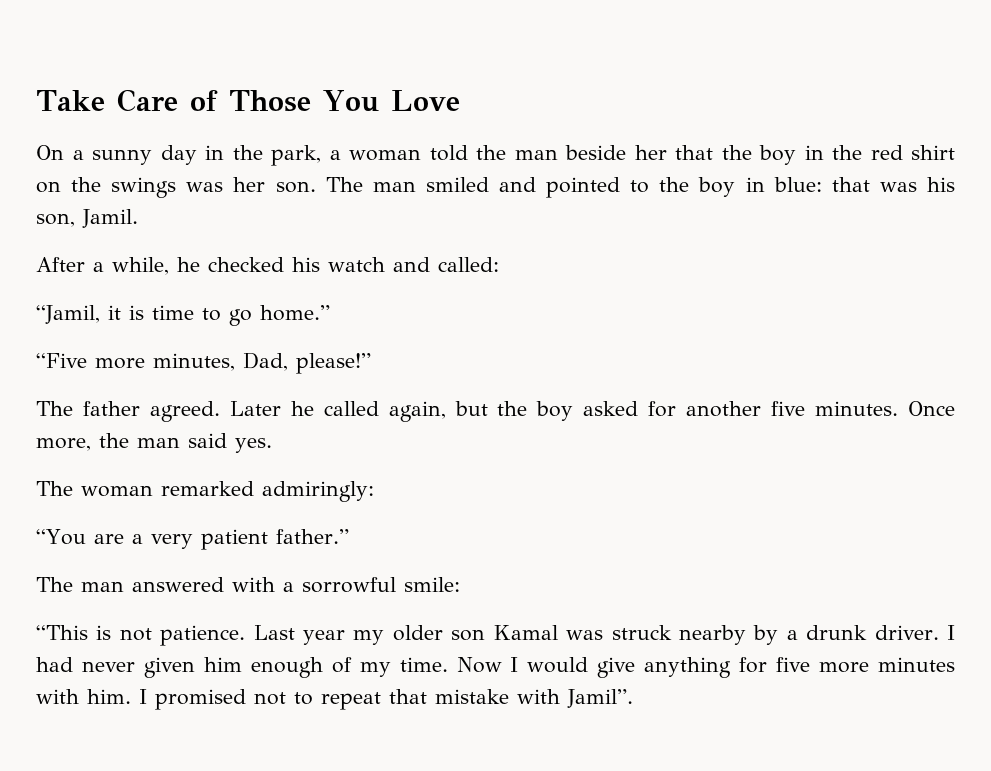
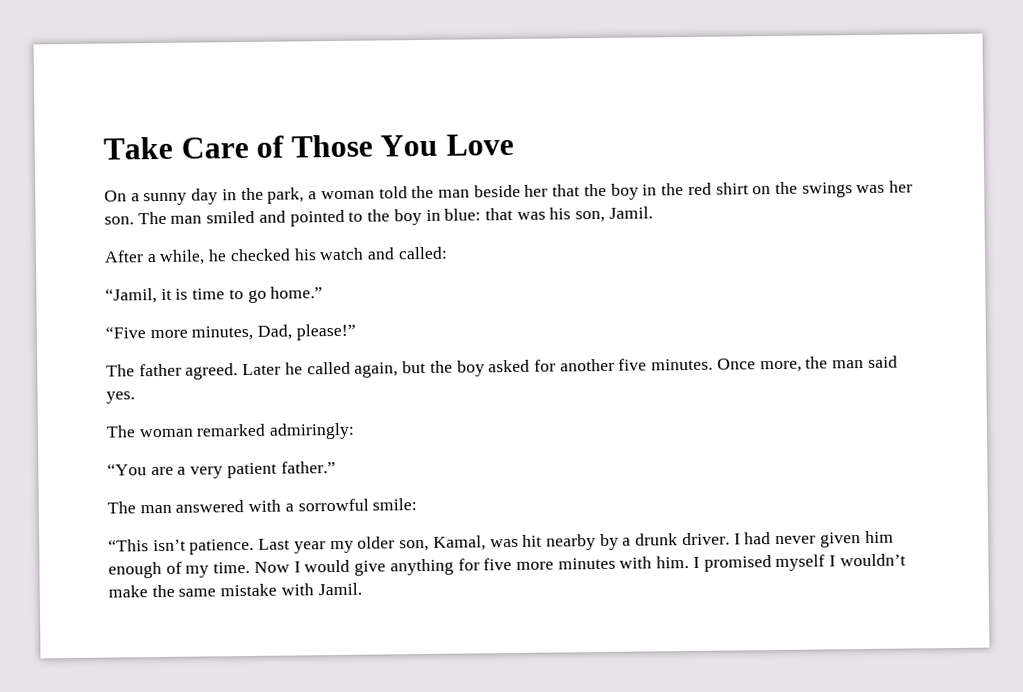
- “This is not patience.
+ “This isn’t patience.
- Last year my older son Kamal was struck nearby by a drunk driver.
+ Last year my older son, Kamal, was hit nearby by a drunk driver.
- I promised not to repeat that mistake with Jamil”.
+ I promised myself I wouldn’t make the same mistake with Jamil.

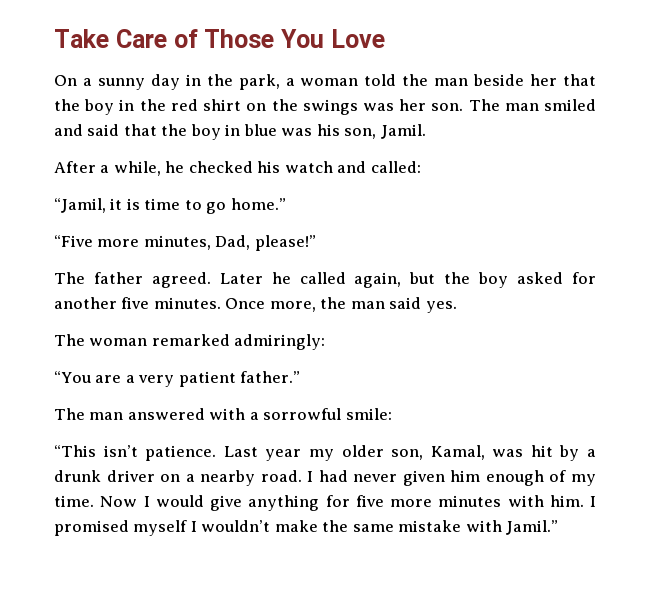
- The man smiled and pointed to the boy in blue: that was his son, Jamil.
+ The man smiled and said that the boy in blue was his son, Jamil.
- Last year my older son, Kamal, was hit nearby by a drunk driver.
+ Last year my older son, Kamal, was hit by a drunk driver on a nearby road.
- I promised myself I wouldn’t make the same mistake with Jamil.
+ I promised myself I wouldn’t make the same mistake with Jamil.”

